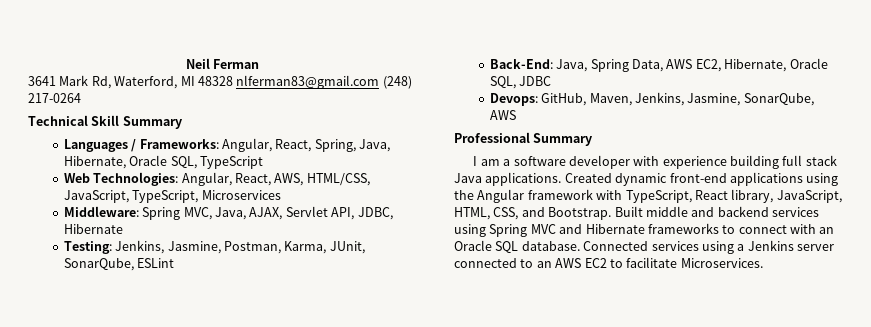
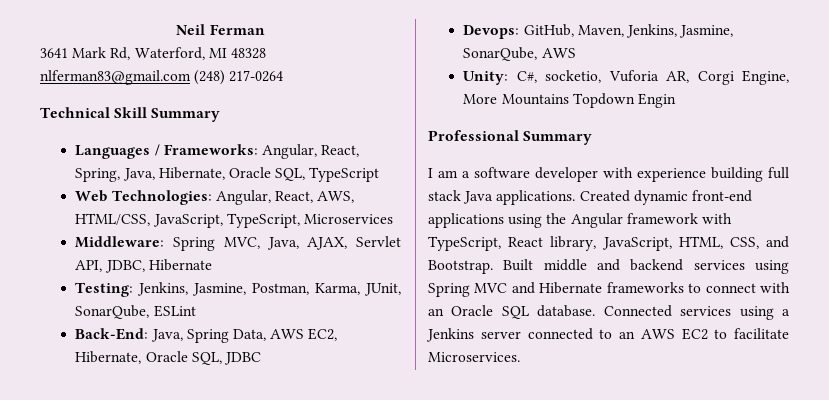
+ Unity: C#, socketio, Vuforia AR, Corgi Engine, More Mountains Topdown Engin

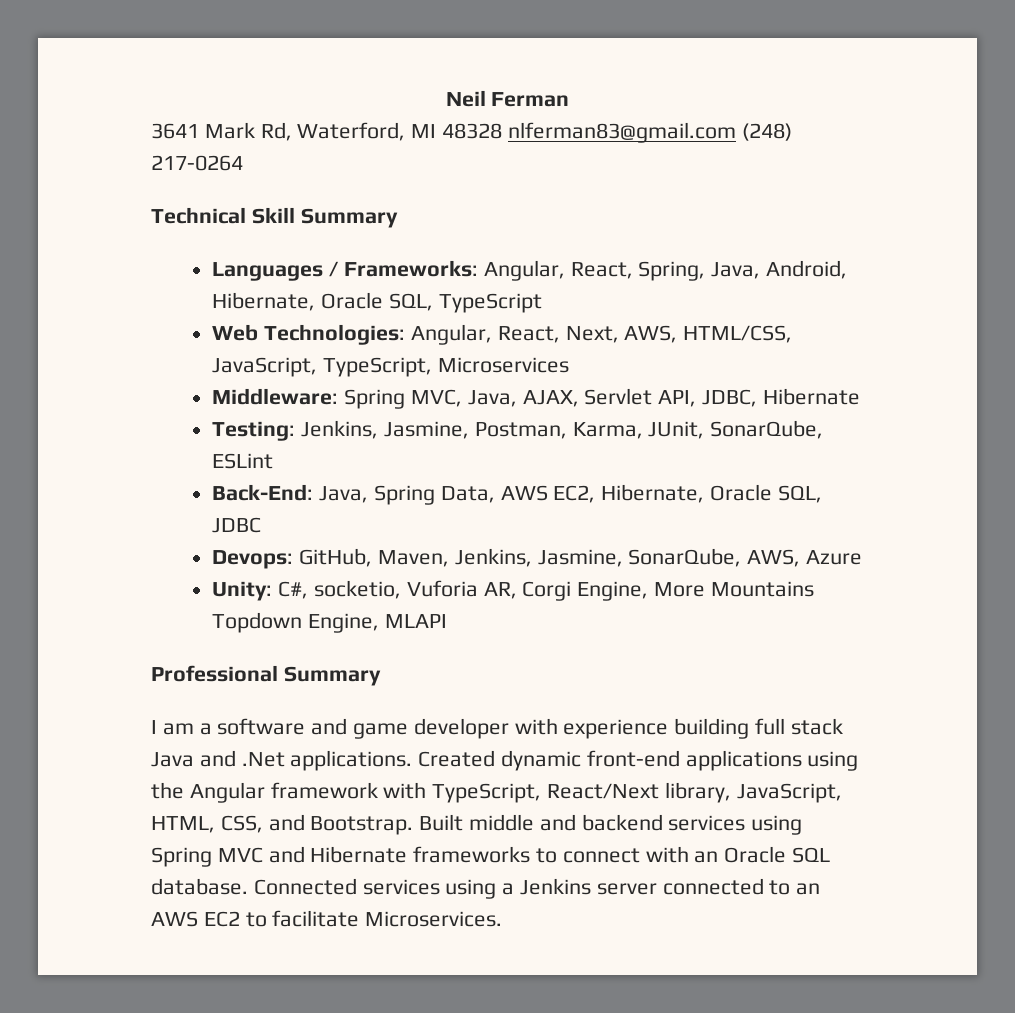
- Languages / Frameworks: Angular, React, Spring, Java, Hibernate, Oracle SQL, TypeScript
+ Languages / Frameworks: Angular, React, Spring, Java, Android, Hibernate, Oracle SQL, TypeScript
- Web Technologies: Angular, React, AWS, HTML/CSS, JavaScript, TypeScript, Microservices
+ Web Technologies: Angular, React, Next, AWS, HTML/CSS, JavaScript, TypeScript, Microservices
- Devops: GitHub, Maven, Jenkins, Jasmine, SonarQube, AWS
+ Devops: GitHub, Maven, Jenkins, Jasmine, SonarQube, AWS, Azure
- Unity: C#, socketio, Vuforia AR, Corgi Engine, More Mountains Topdown Engin
+ Unity: C#, socketio, Vuforia AR, Corgi Engine, More Mountains Topdown Engine, MLAPI
- I am a software developer with experience building full stack Java applications.
+ I am a software and game developer with experience building full stack Java and .Net applications.
- Created dynamic front-end applications using the Angular framework with TypeScript, React library, JavaScript, HTML, CSS, and Bootstrap.
+ Created dynamic front-end applications using the Angular framework with TypeScript, React/Next library, JavaScript, HTML, CSS, and Bootstrap.

